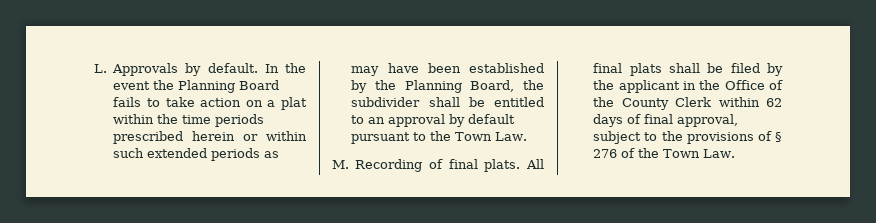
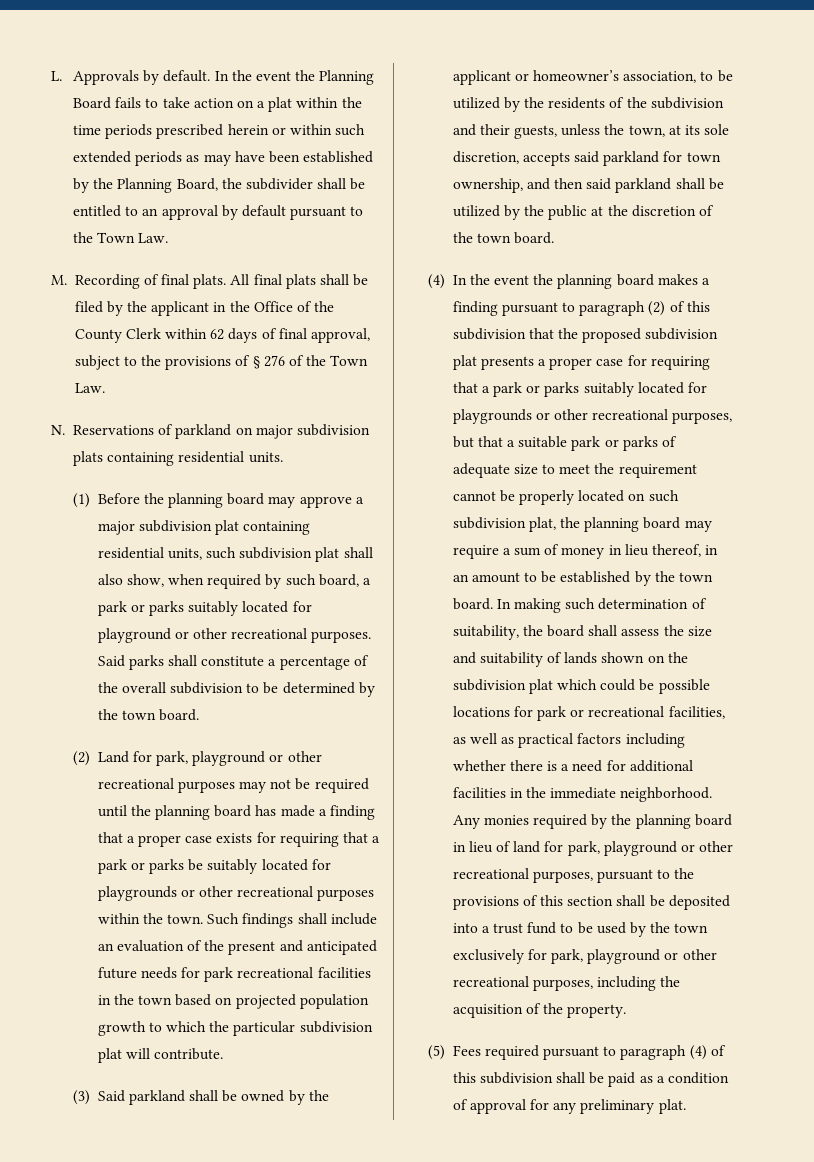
+ N. Reservations of parkland on major subdivision plats containing residential units.
+ (1) Before the planning board may approve a major subdivision plat containing residential units, such subdivision plat shall also show, when required by such board, a park or parks suitably located for playground or other recreational purposes. Said parks shall constitute a percentage of the overall subdivision to be determined by the town board.
+ (2) Land for park, playground or other recreational purposes may not be required until the planning board has made a finding that a proper case exists for requiring that a park or parks be suitably located for playgrounds or other recreational purposes within the town. Such findings shall include an evaluation of the present and anticipated future needs for park recreational facilities in the town based on projected population growth to which the particular subdivision plat will contribute.
+ (3) Said parkland shall be owned by the applicant or homeowner’s association, to be utilized by the residents of the subdivision and their guests, unless the town, at its sole discretion, accepts said parkland for town ownership, and then said parkland shall be utilized by the public at the discretion of the town board.
+ (4) In the event the planning board makes a finding pursuant to paragraph (2) of this subdivision that the proposed subdivision plat presents a proper case for requiring that a park or parks suitably located for playgrounds or other recreational purposes, but that a suitable park or parks of adequate size to meet the requirement cannot be properly located on such subdivision plat, the planning board may require a sum of money in lieu thereof, in an amount to be established by the town board. In making such determination of suitability, the board shall assess the size and suitability of lands shown on the subdivision plat which could be possible locations for park or recreational facilities, as well as practical factors including whether there is a need for additional facilities in the immediate neighborhood. Any monies required by the planning board in lieu of land for park, playground or other recreational purposes, pursuant to the provisions of this section shall be deposited into a trust fund to be used by the town exclusively for park, playground or other recreational purposes, including the acquisition of the property.
+ (5) Fees required pursuant to paragraph (4) of this subdivision shall be paid as a condition of approval for any preliminary plat.

